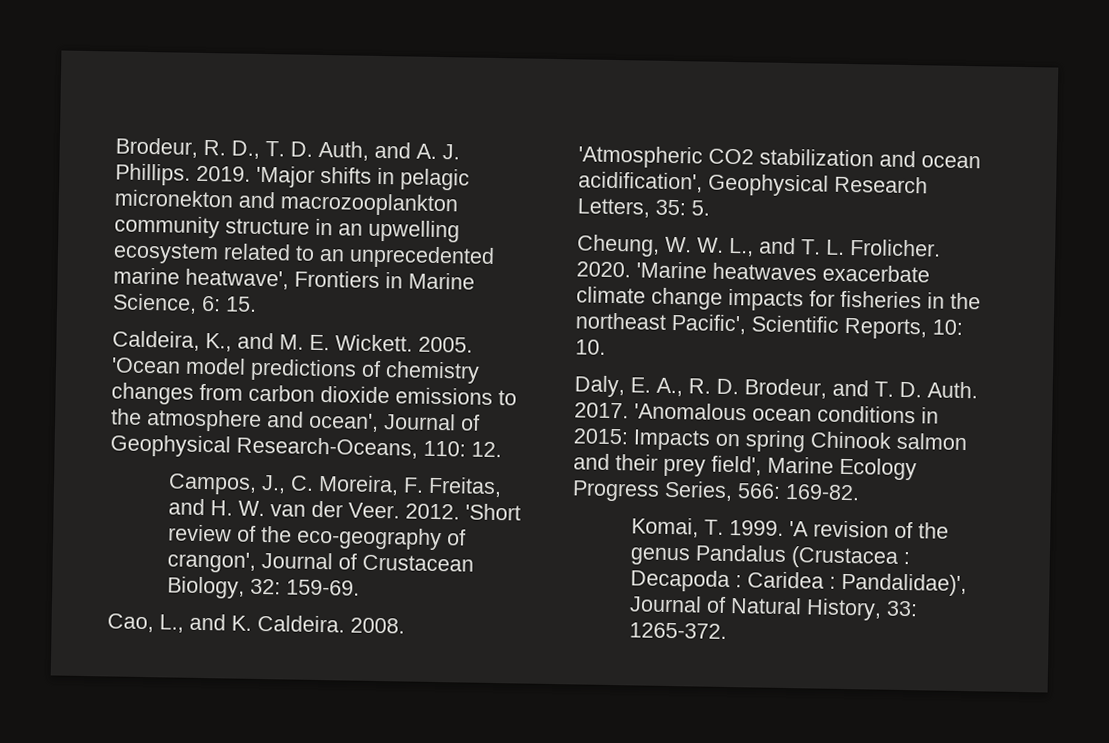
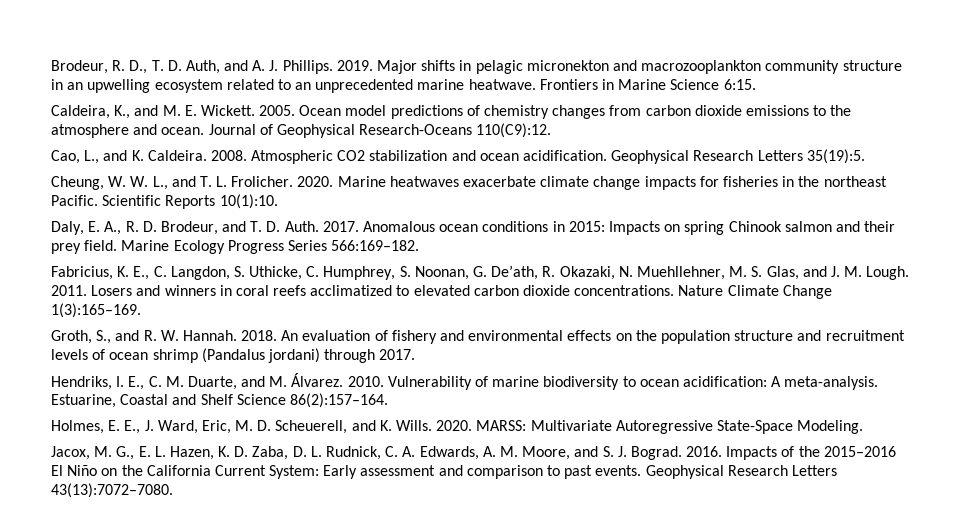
- 'Major shifts in pelagic micronekton and macrozooplankton community structure in an upwelling ecosystem related to an unprecedented marine heatwave', Frontiers in Marine Science, 6: 15.
+ Major shifts in pelagic micronekton and macrozooplankton community structure in an upwelling ecosystem related to an unprecedented marine heatwave. Frontiers in Marine Science 6:15.
- 'Ocean model predictions of chemistry changes from carbon dioxide emissions to the atmosphere and ocean', Journal of Geophysical Research-Oceans, 110: 12.
- Campos, J., C. Moreira, F. Freitas, and H. W. van der Veer. 2012. 'Short review of the eco-geography of crangon', Journal of Crustacean Biology, 32: 159-69.
+ Ocean model predictions of chemistry changes from carbon dioxide emissions to the atmosphere and ocean. Journal of Geophysical Research-Oceans 110(C9):12.
- 'Atmospheric CO2 stabilization and ocean acidification', Geophysical Research Letters, 35: 5.
+ Atmospheric CO2 stabilization and ocean acidification. Geophysical Research Letters 35(19):5.
- 'Marine heatwaves exacerbate climate change impacts for fisheries in the northeast Pacific', Scientific Reports, 10: 10.
+ Marine heatwaves exacerbate climate change impacts for fisheries in the northeast Pacific. Scientific Reports 10(1):10.
- 'Anomalous ocean conditions in 2015: Impacts on spring Chinook salmon and their prey field', Marine Ecology Progress Series, 566: 169-82.
- Komai, T. 1999. 'A revision of the genus Pandalus (Crustacea : Decapoda : Caridea : Pandalidae)', Journal of Natural History, 33: 1265-372.
+ Anomalous ocean conditions in 2015: Impacts on spring Chinook salmon and their prey field. Marine Ecology Progress Series 566:169–182.
+ Fabricius, K. E., C. Langdon, S. Uthicke, C. Humphrey, S. Noonan, G. De’ath, R. Okazaki, N. Muehllehner, M. S. Glas, and J. M. Lough. 2011. Losers and winners in coral reefs acclimatized to elevated carbon dioxide concentrations. Nature Climate Change 1(3):165–169.
+ Groth, S., and R. W. Hannah. 2018. An evaluation of fishery and environmental effects on the population structure and recruitment levels of ocean shrimp (Pandalus jordani) through 2017.
+ Hendriks, I. E., C. M. Duarte, and M. Álvarez. 2010. Vulnerability of marine biodiversity to ocean acidification: A meta-analysis. Estuarine, Coastal and Shelf Science 86(2):157–164.
+ Holmes, E. E., J. Ward, Eric, M. D. Scheuerell, and K. Wills. 2020. MARSS: Multivariate Autoregressive State-Space Modeling.
+ Jacox, M. G., E. L. Hazen, K. D. Zaba, D. L. Rudnick, C. A. Edwards, A. M. Moore, and S. J. Bograd. 2016. Impacts of the 2015–2016 El Niño on the California Current System: Early assessment and comparison to past events. Geophysical Research Letters 43(13):7072–7080.

